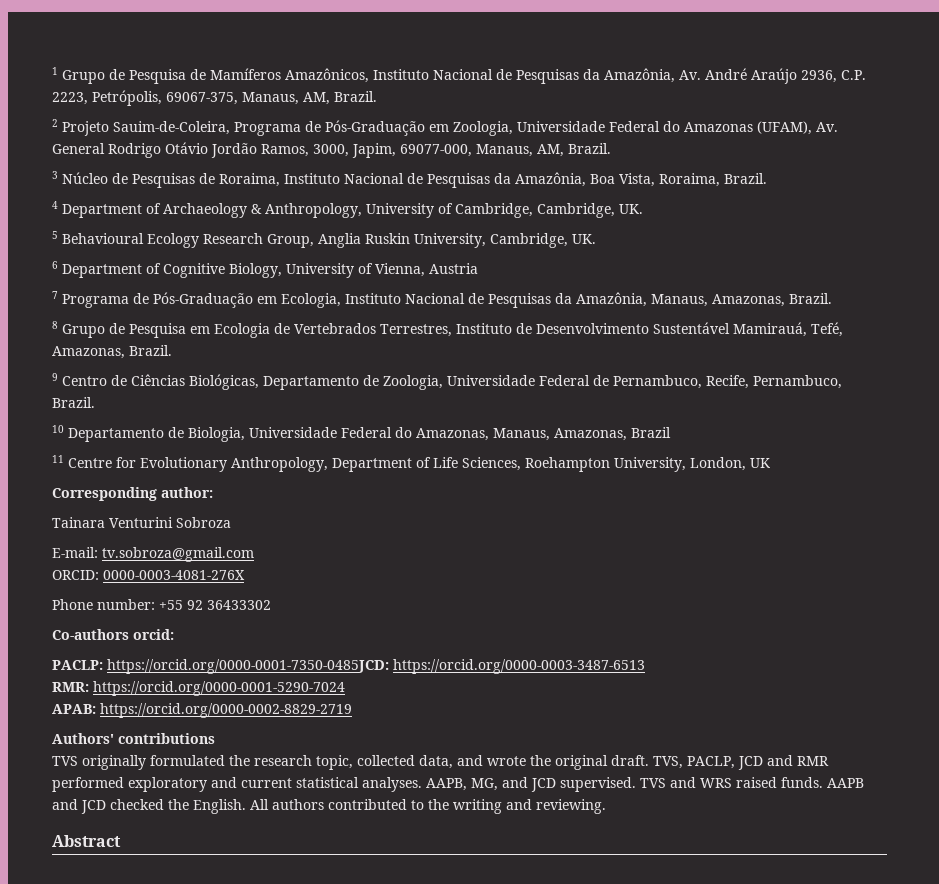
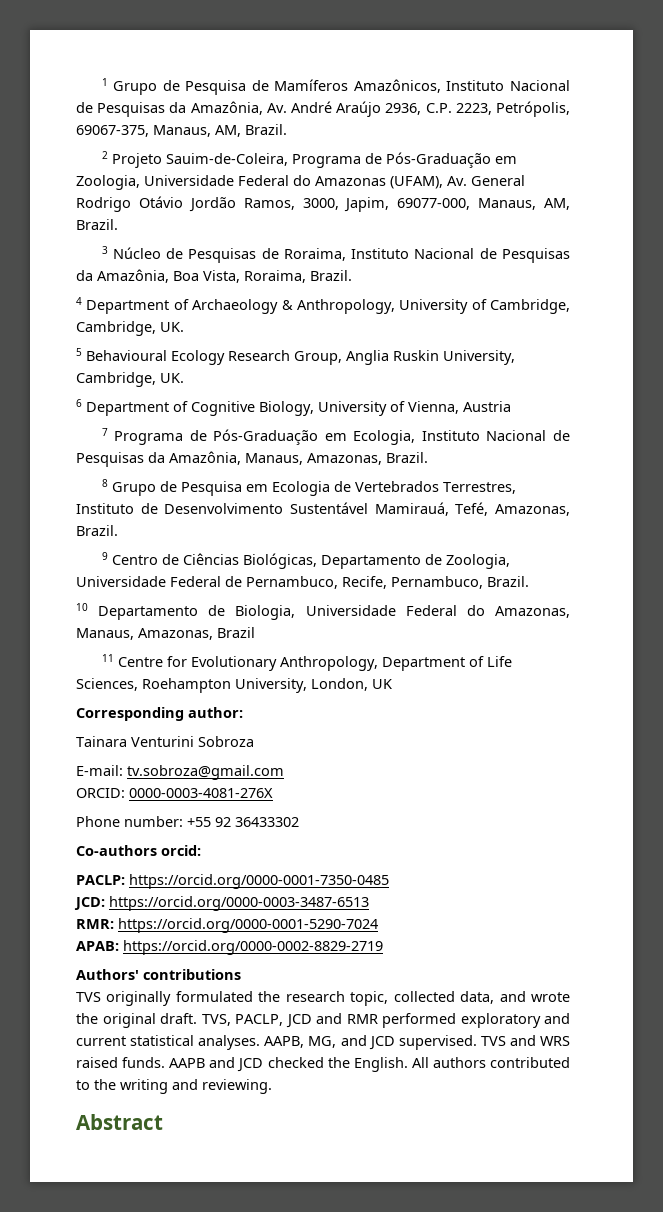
- PACLP: https://orcid.org/0000-0001-7350-0485JCD: https://orcid.org/0000-0003-3487-6513
+ PACLP: https://orcid.org/0000-0001-7350-0485
+ JCD: https://orcid.org/0000-0003-3487-6513

